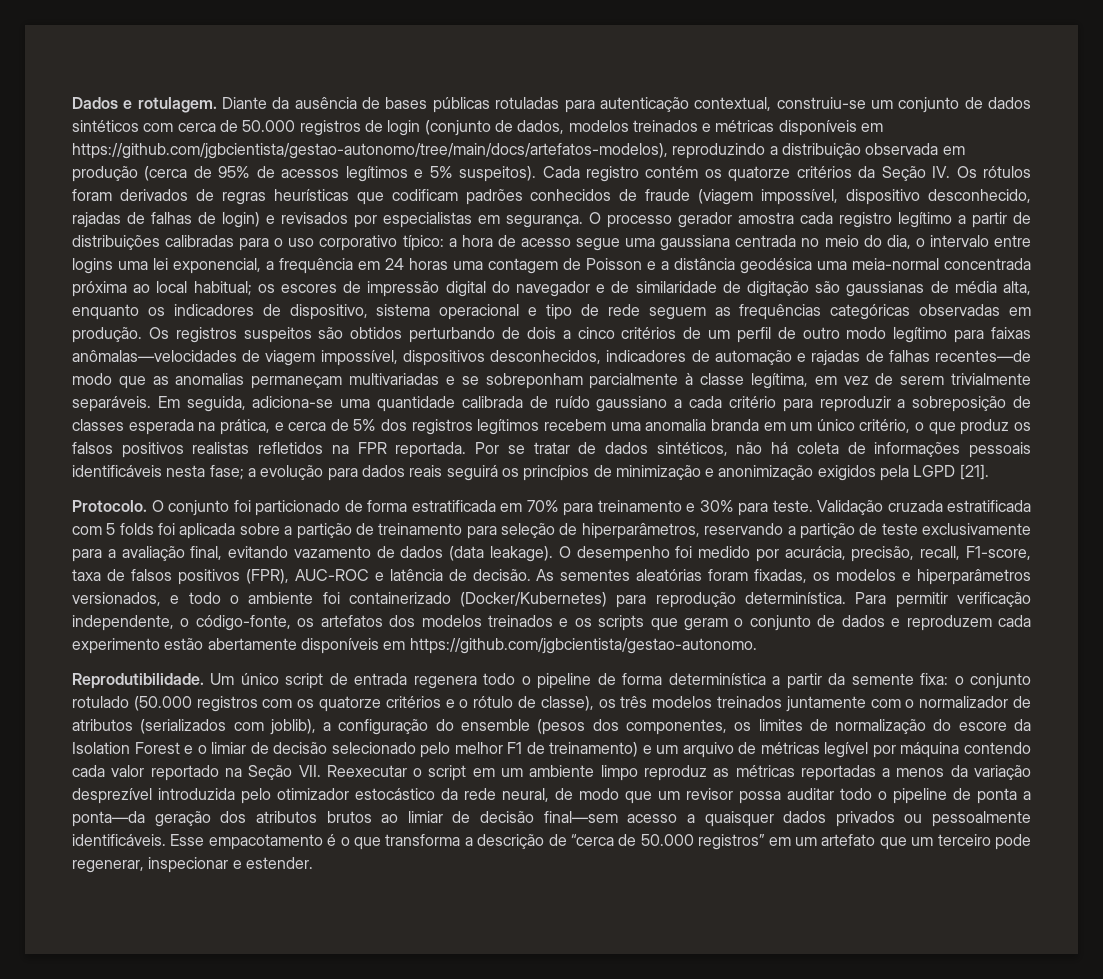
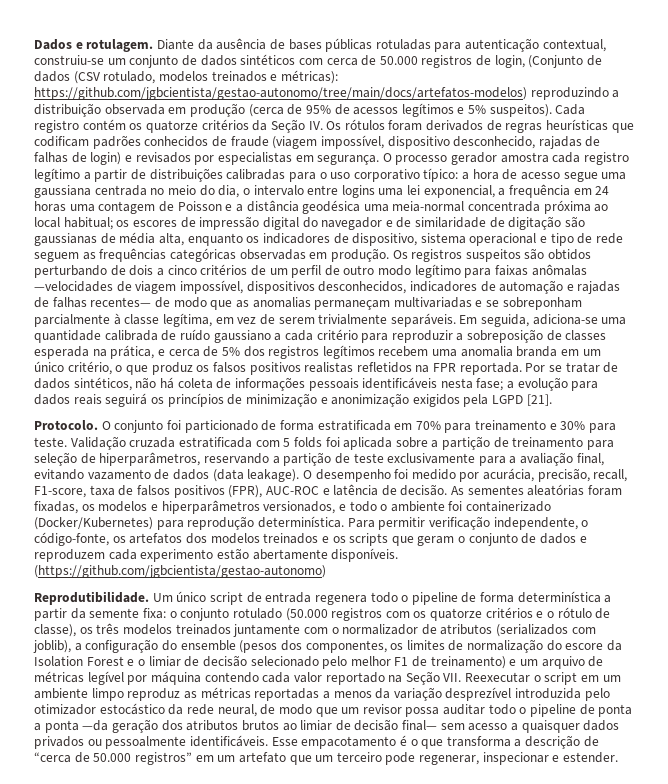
- Diante da ausência de bases públicas rotuladas para autenticação contextual, construiu-se um conjunto de dados sintéticos com cerca de 50.000 registros de login (conjunto de dados, modelos treinados e métricas disponíveis em https://github.com/jgbcientista/gestao-autonomo/tree/main/docs/artefatos-modelos), reproduzindo a distribuição observada em produção (cerca de 95% de acessos legítimos e 5% suspeitos).
+ Diante da ausência de bases públicas rotuladas para autenticação contextual, construiu-se um conjunto de dados sintéticos com cerca de 50.000 registros de login, (Conjunto de dados (CSV rotulado, modelos treinados e métricas): https://github.com/jgbcientista/gestao-autonomo/tree/main/docs/artefatos-modelos) reproduzindo a distribuição observada em produção (cerca de 95% de acessos legítimos e 5% suspeitos).
- Os registros suspeitos são obtidos perturbando de dois a cinco critérios de um perfil de outro modo legítimo para faixas anômalas—velocidades de viagem impossível, dispositivos desconhecidos, indicadores de automação e rajadas de falhas recentes—de modo que as anomalias permaneçam multivariadas e se sobreponham parcialmente à classe legítima, em vez de serem trivialmente separáveis.
+ Os registros suspeitos são obtidos perturbando de dois a cinco critérios de um perfil de outro modo legítimo para faixas anômalas —velocidades de viagem impossível, dispositivos desconhecidos, indicadores de automação e rajadas de falhas recentes— de modo que as anomalias permaneçam multivariadas e se sobreponham parcialmente à classe legítima, em vez de serem trivialmente separáveis.
- Para permitir verificação independente, o código-fonte, os artefatos dos modelos treinados e os scripts que geram o conjunto de dados e reproduzem cada experimento estão abertamente disponíveis em https://github.com/jgbcientista/gestao-autonomo.
+ Para permitir verificação independente, o código-fonte, os artefatos dos modelos treinados e os scripts que geram o conjunto de dados e reproduzem cada experimento estão abertamente disponíveis. (https://github.com/jgbcientista/gestao-autonomo)
- o conjunto rotulado (50.000 registros com os quatorze critérios e o rótulo de classe), os três modelos treinados juntamente com o normalizador de atributos (serializados com joblib), a configuração do ensemble (pesos dos componentes, os limites de normalização do escore da Isolation Forest e o limiar de decisão selecionado pelo melhor F1 de treinamento) e um arquivo de métricas legível por máquina contendo cada valor reportado na Seção VII. Reexecutar o script em um ambiente limpo reproduz as métricas reportadas a menos da variação desprezível introduzida pelo otimizador estocástico da rede neural, de modo que um revisor possa auditar todo o pipeline de ponta a ponta—da geração dos atributos brutos ao limiar de decisão final—sem acesso a quaisquer dados privados ou pessoalmente identificáveis.
+ o conjunto rotulado (50.000 registros com os quatorze critérios e o rótulo de classe), os três modelos treinados juntamente com o normalizador de atributos (serializados com joblib), a configuração do ensemble (pesos dos componentes, os limites de normalização do escore da Isolation Forest e o limiar de decisão selecionado pelo melhor F1 de treinamento) e um arquivo de métricas legível por máquina contendo cada valor reportado na Seção VII. Reexecutar o script em um ambiente limpo reproduz as métricas reportadas a menos da variação desprezível introduzida pelo otimizador estocástico da rede neural, de modo que um revisor possa auditar todo o pipeline de ponta a ponta —da geração dos atributos brutos ao limiar de decisão final— sem acesso a quaisquer dados privados ou pessoalmente identificáveis.

